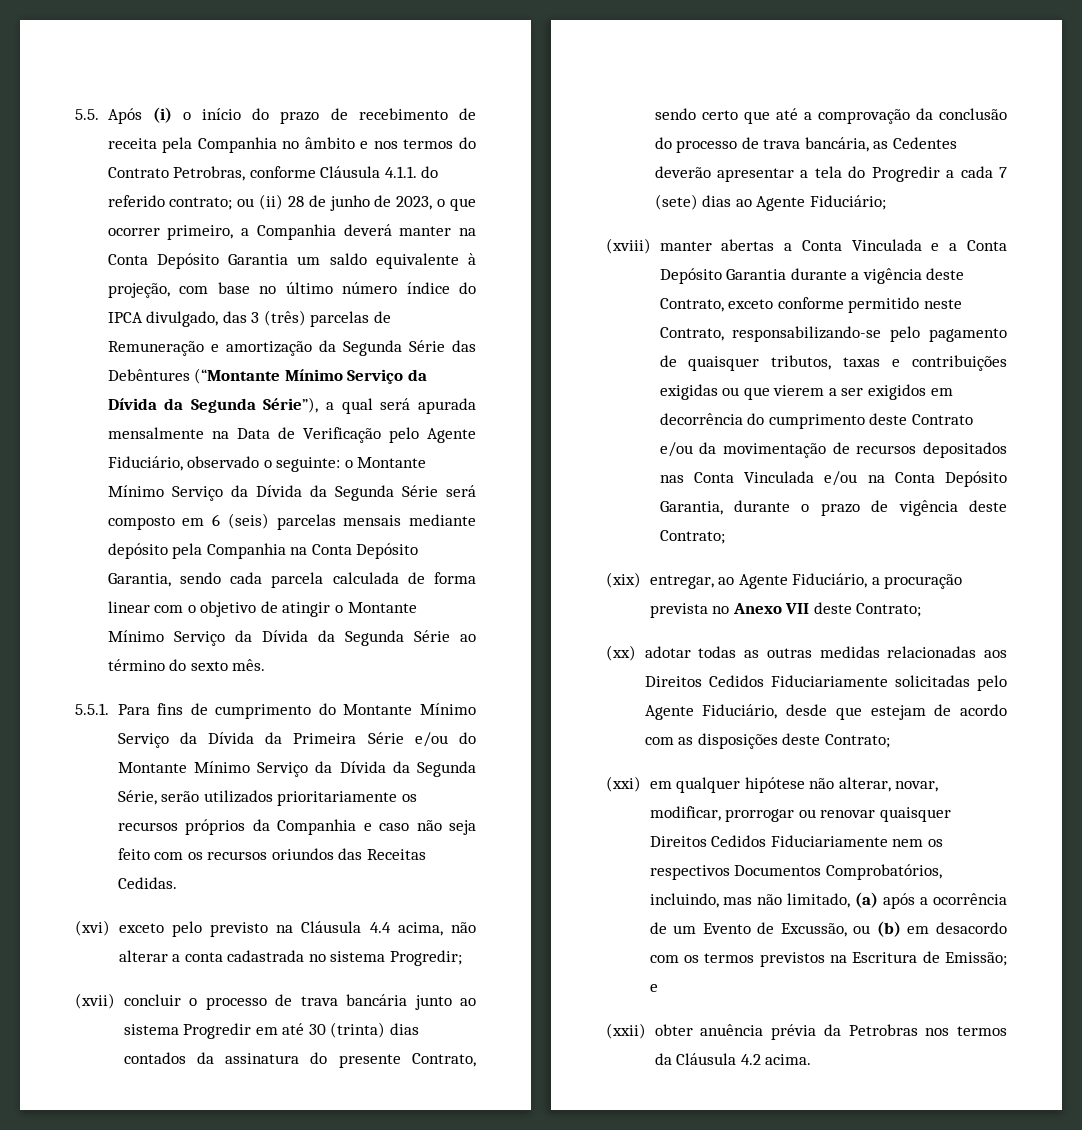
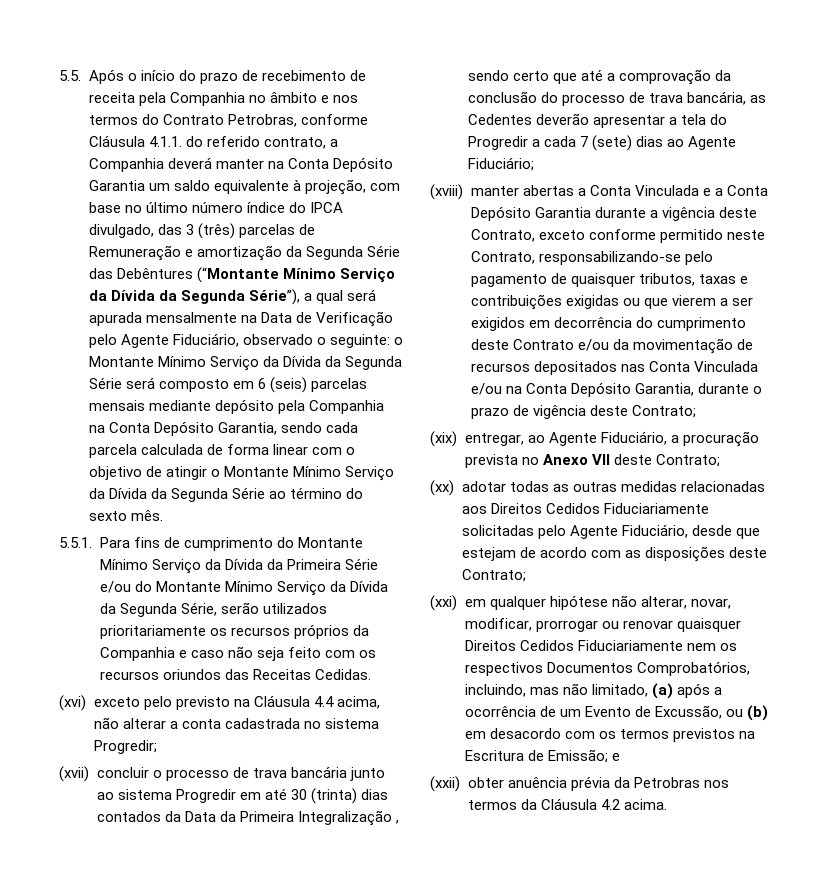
- 5.5. Após (i) o início do prazo de recebimento de receita pela Companhia no âmbito e nos termos do Contrato Petrobras, conforme Cláusula 4.1.1. do referido contrato; ou (ii) 28 de junho de 2023, o que ocorrer primeiro, a Companhia deverá manter na Conta Depósito Garantia um saldo equivalente à projeção, com base no último número índice do IPCA divulgado, das 3 (três) parcelas de Remuneração e amortização da Segunda Série das Debêntures (“Montante Mínimo Serviço da Dívida da Segunda Série”), a qual será apurada mensalmente na Data de Verificação pelo Agente Fiduciário, observado o seguinte:
+ 5.5. Após o início do prazo de recebimento de receita pela Companhia no âmbito e nos termos do Contrato Petrobras, conforme Cláusula 4.1.1. do referido contrato, a Companhia deverá manter na Conta Depósito Garantia um saldo equivalente à projeção, com base no último número índice do IPCA divulgado, das 3 (três) parcelas de Remuneração e amortização da Segunda Série das Debêntures (“Montante Mínimo Serviço da Dívida da Segunda Série”), a qual será apurada mensalmente na Data de Verificação pelo Agente Fiduciário, observado o seguinte:
- (xvii) concluir o processo de trava bancária junto ao sistema Progredir em até 30 (trinta) dias contados da assinatura do presente Contrato, sendo certo que até a comprovação da conclusão do processo de trava bancária, as Cedentes deverão apresentar a tela do Progredir a cada 7 (sete) dias ao Agente Fiduciário;
+ (xvii) concluir o processo de trava bancária junto ao sistema Progredir em até 30 (trinta) dias contados da Data da Primeira Integralização , sendo certo que até a comprovação da conclusão do processo de trava bancária, as Cedentes deverão apresentar a tela do Progredir a cada 7 (sete) dias ao Agente Fiduciário;

